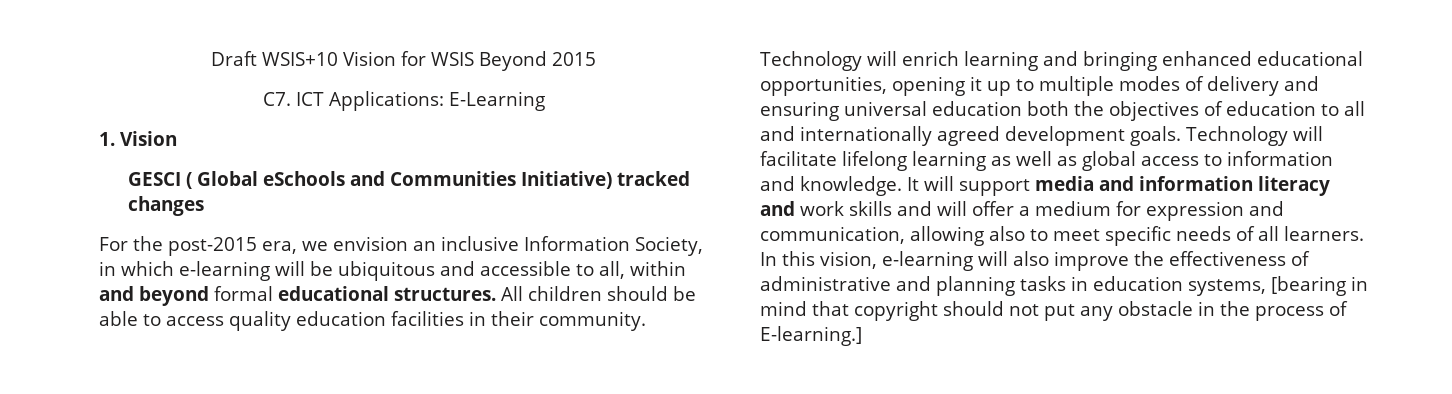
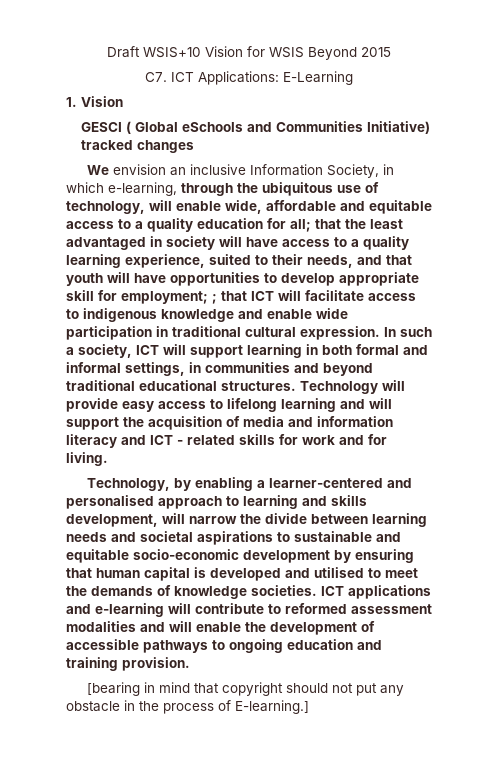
- For the post-2015 era, we envision an inclusive Information Society, in which e-learning will be ubiquitous and accessible to all, within and beyond formal educational structures.
+ We envision an inclusive Information Society, in which e-learning, through the ubiquitous use of technology, will enable wide, affordable and equitable access to a quality education for all; that the least advantaged in society will have access to a quality learning experience, suited to their needs, and that youth will have opportunities to develop appropriate skill for employment; ; that ICT will facilitate access to indigenous knowledge and enable wide participation in traditional cultural expression. In such a society, ICT will support learning in both formal and informal settings, in communities and beyond traditional educational structures.
- All children should be able to access quality education facilities in their community. Technology will enrich learning and bringing enhanced educational opportunities, opening it up to multiple modes of delivery and ensuring universal education both the objectives of education to all and internationally agreed development goals. Technology will facilitate lifelong learning as well as global access to information and knowledge. It will support media and information literacy and work skills and will offer a medium for expression and communication, allowing also to meet specific needs of all learners. In this vision, e-learning will also improve the effectiveness of administrative and planning tasks in education systems, [bearing in mind that copyright should not put any obstacle in the process of E-learning.]
+ Technology will provide easy access to lifelong learning and will support the acquisition of media and information literacy and ICT - related skills for work and for living.
+ Technology, by enabling a learner-centered and personalised approach to learning and skills development, will narrow the divide between learning needs and societal aspirations to sustainable and equitable socio-economic development by ensuring that human capital is developed and utilised to meet the demands of knowledge societies. ICT applications and e-learning will contribute to reformed assessment modalities and will enable the development of accessible pathways to ongoing education and training provision.
+ [bearing in mind that copyright should not put any obstacle in the process of E-learning.]

